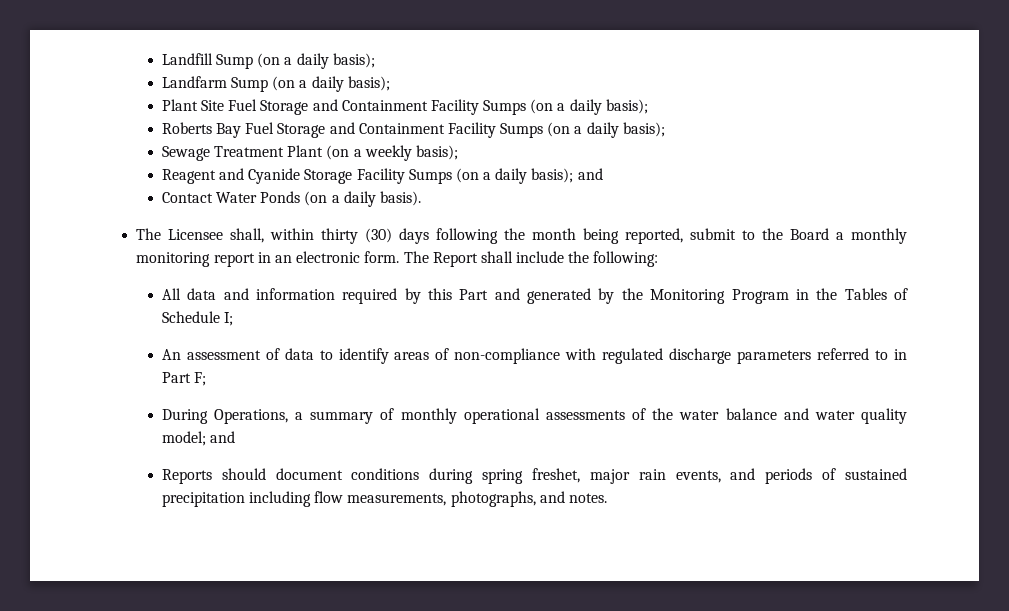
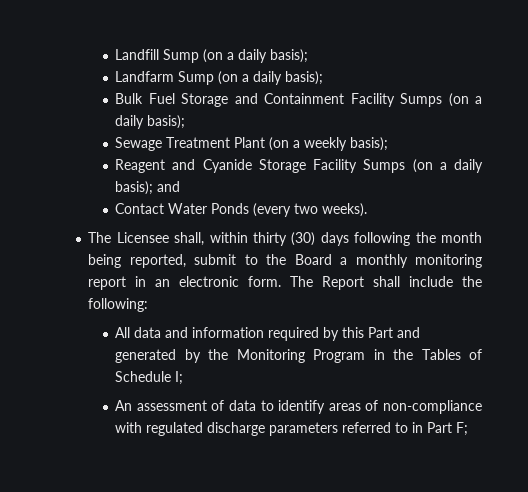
- Plant Site Fuel Storage and Containment Facility Sumps (on a daily basis);
- Roberts Bay Fuel Storage and Containment Facility Sumps (on a daily basis);
+ Bulk Fuel Storage and Containment Facility Sumps (on a daily basis);
- Contact Water Ponds (on a daily basis).
+ Contact Water Ponds (every two weeks).
- During Operations, a summary of monthly operational assessments of the water balance and water quality model; and
- Reports should document conditions during spring freshet, major rain events, and periods of sustained precipitation including flow measurements, photographs, and notes.

